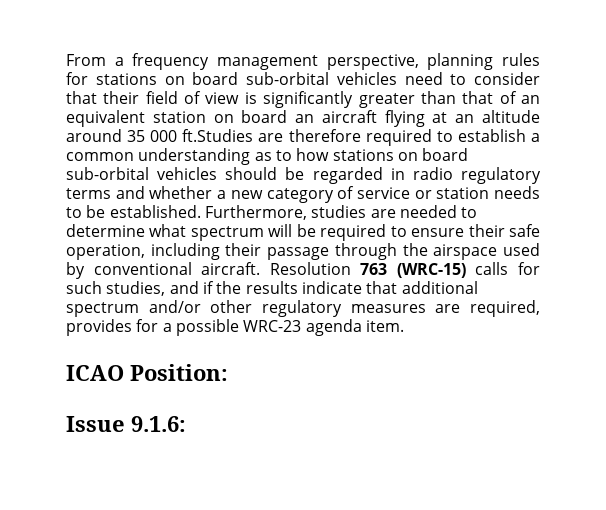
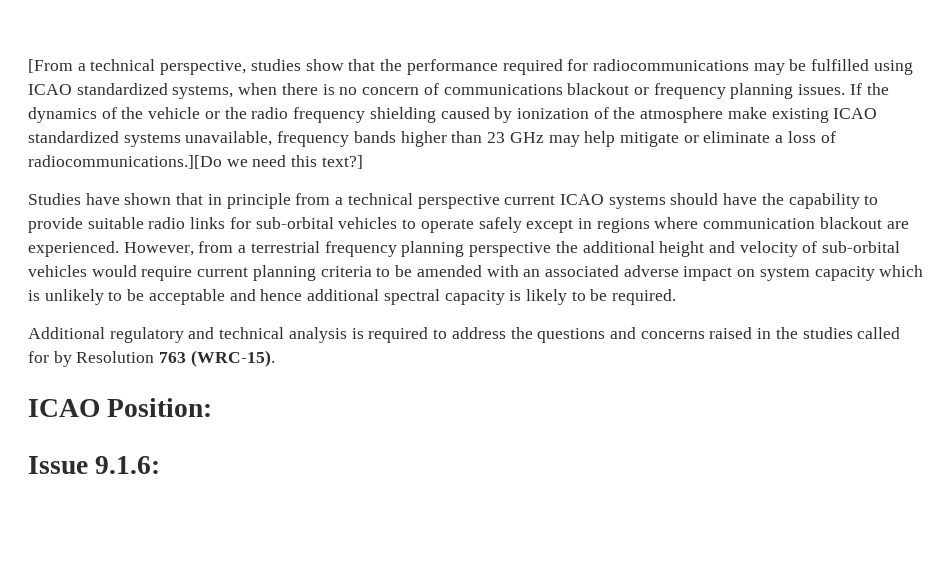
- From a frequency management perspective, planning rules for stations on board sub-orbital vehicles need to consider that their field of view is significantly greater than that of an equivalent station on board an aircraft flying at an altitude around 35 000 ft.Studies are therefore required to establish a common understanding as to how stations on board sub-orbital vehicles should be regarded in radio regulatory terms and whether a new category of service or station needs to be established. Furthermore, studies are needed to determine what spectrum will be required to ensure their safe operation, including their passage through the airspace used by conventional aircraft. Resolution 763 (WRC-15) calls for such studies, and if the results indicate that additional spectrum and/or other regulatory measures are required, provides for a possible WRC-23 agenda item.
+ [From a technical perspective, studies show that the performance required for radiocommunications may be fulfilled using ICAO standardized systems, when there is no concern of communications blackout or frequency planning issues. If the dynamics of the vehicle or the radio frequency shielding caused by ionization of the atmosphere make existing ICAO standardized systems unavailable, frequency bands higher than 23 GHz may help mitigate or eliminate a loss of radiocommunications.][Do we need this text?]
+ Studies have shown that in principle from a technical perspective current ICAO systems should have the capability to provide suitable radio links for sub-orbital vehicles to operate safely except in regions where communication blackout are experienced. However, from a terrestrial frequency planning perspective the additional height and velocity of sub-orbital vehicles would require current planning criteria to be amended with an associated adverse impact on system capacity which is unlikely to be acceptable and hence additional spectral capacity is likely to be required.
+ Additional regulatory and technical analysis is required to address the questions and concerns raised in the studies called for by Resolution 763 (WRC-15).

